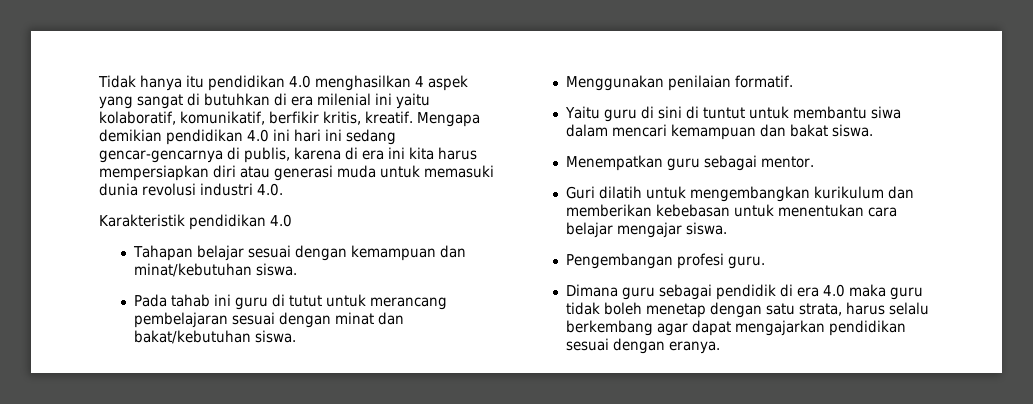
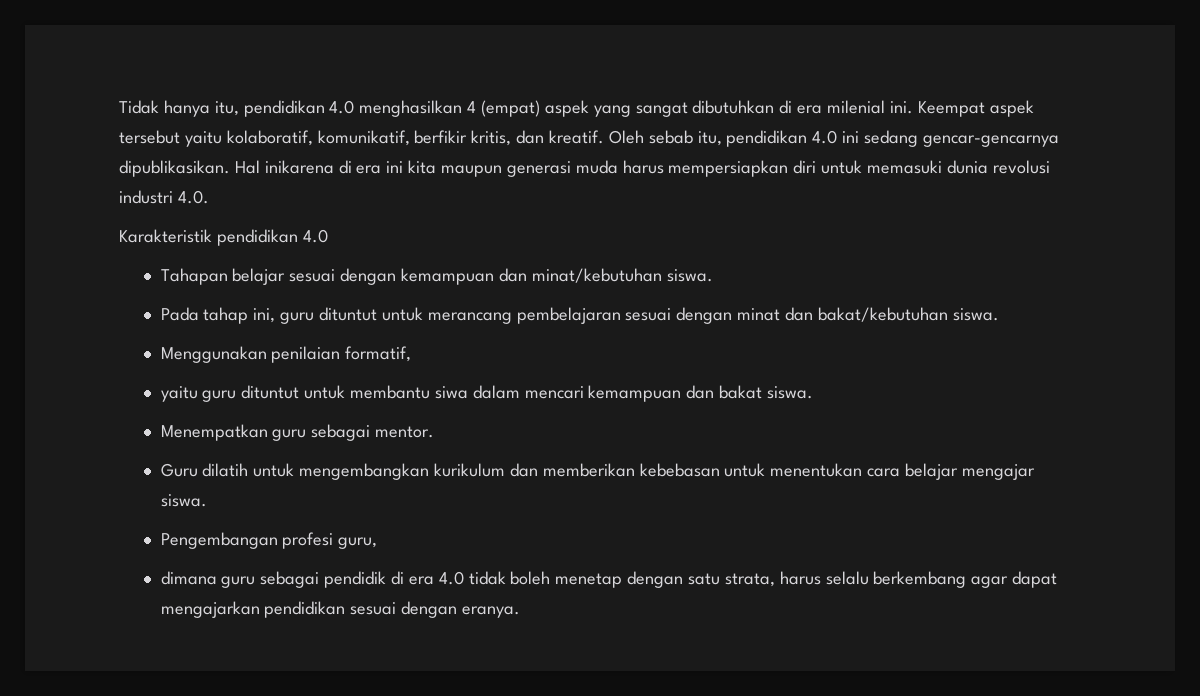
- Tidak hanya itu pendidikan 4.0 menghasilkan 4 aspek yang sangat di butuhkan di era milenial ini yaitu kolaboratif, komunikatif, berfikir kritis, kreatif. Mengapa demikian pendidikan 4.0 ini hari ini sedang gencar-gencarnya di publis, karena di era ini kita harus mempersiapkan diri atau generasi muda untuk memasuki dunia revolusi industri 4.0.
+ Tidak hanya itu, pendidikan 4.0 menghasilkan 4 (empat) aspek yang sangat dibutuhkan di era milenial ini. Keempat aspek tersebut yaitu kolaboratif, komunikatif, berfikir kritis, dan kreatif. Oleh sebab itu, pendidikan 4.0 ini sedang gencar-gencarnya dipublikasikan. Hal inikarena di era ini kita maupun generasi muda harus mempersiapkan diri untuk memasuki dunia revolusi industri 4.0.
- Pada tahab ini guru di tutut untuk merancang pembelajaran sesuai dengan minat dan bakat/kebutuhan siswa.
+ Pada tahap ini, guru dituntut untuk merancang pembelajaran sesuai dengan minat dan bakat/kebutuhan siswa.
- Menggunakan penilaian formatif.
- Yaitu guru di sini di tuntut untuk membantu siwa dalam mencari kemampuan dan bakat siswa.
+ Menggunakan penilaian formatif,
+ yaitu guru dituntut untuk membantu siwa dalam mencari kemampuan dan bakat siswa.
- Guri dilatih untuk mengembangkan kurikulum dan memberikan kebebasan untuk menentukan cara belajar mengajar siswa.
+ Guru dilatih untuk mengembangkan kurikulum dan memberikan kebebasan untuk menentukan cara belajar mengajar siswa.
- Pengembangan profesi guru.
- Dimana guru sebagai pendidik di era 4.0 maka guru tidak boleh menetap dengan satu strata, harus selalu berkembang agar dapat mengajarkan pendidikan sesuai dengan eranya.
+ Pengembangan profesi guru,
+ dimana guru sebagai pendidik di era 4.0 tidak boleh menetap dengan satu strata, harus selalu berkembang agar dapat mengajarkan pendidikan sesuai dengan eranya.

